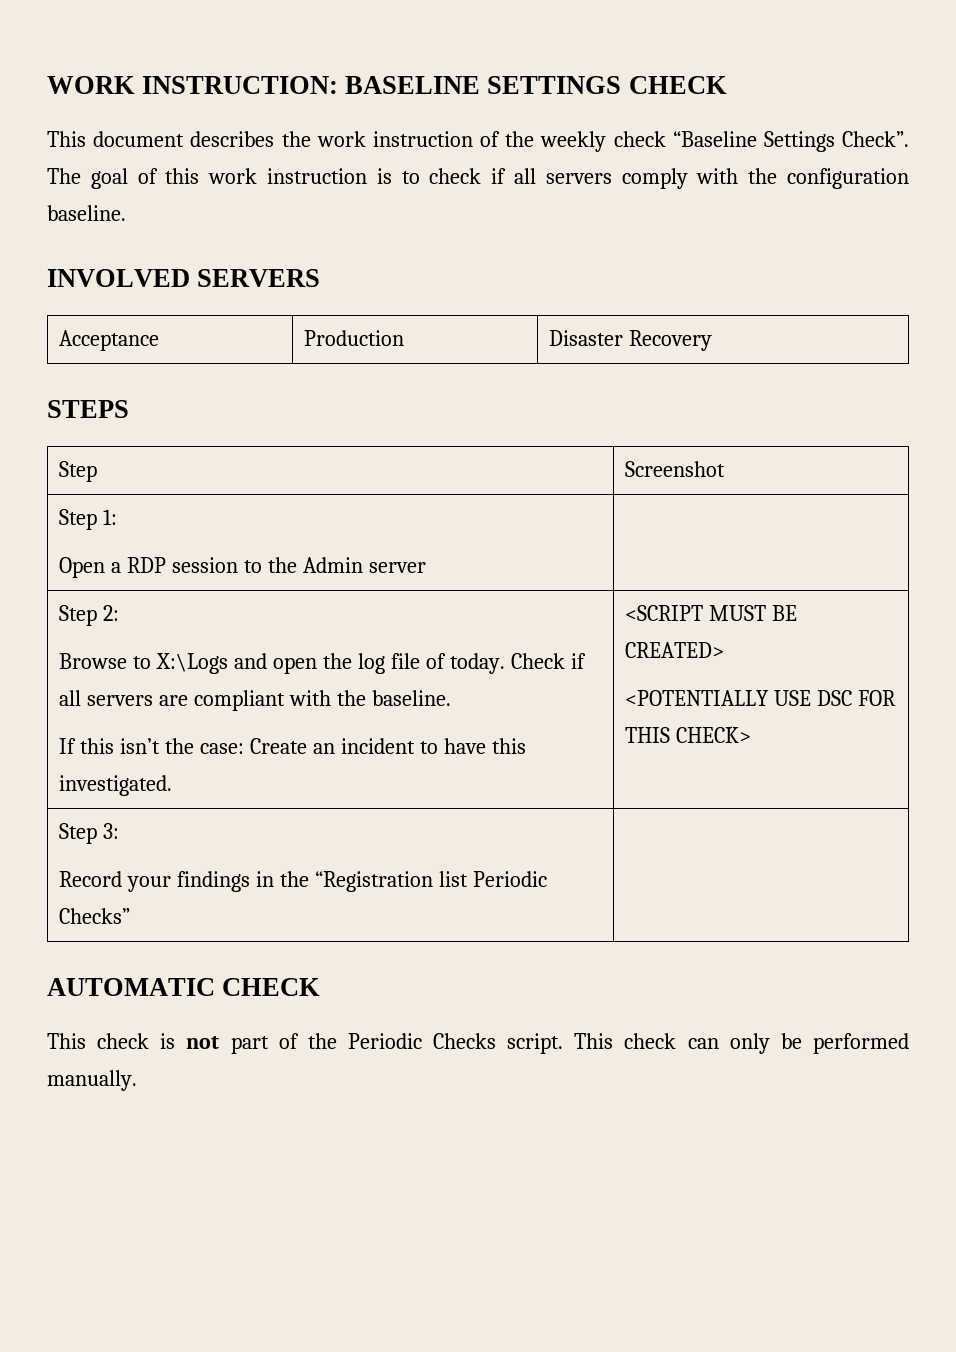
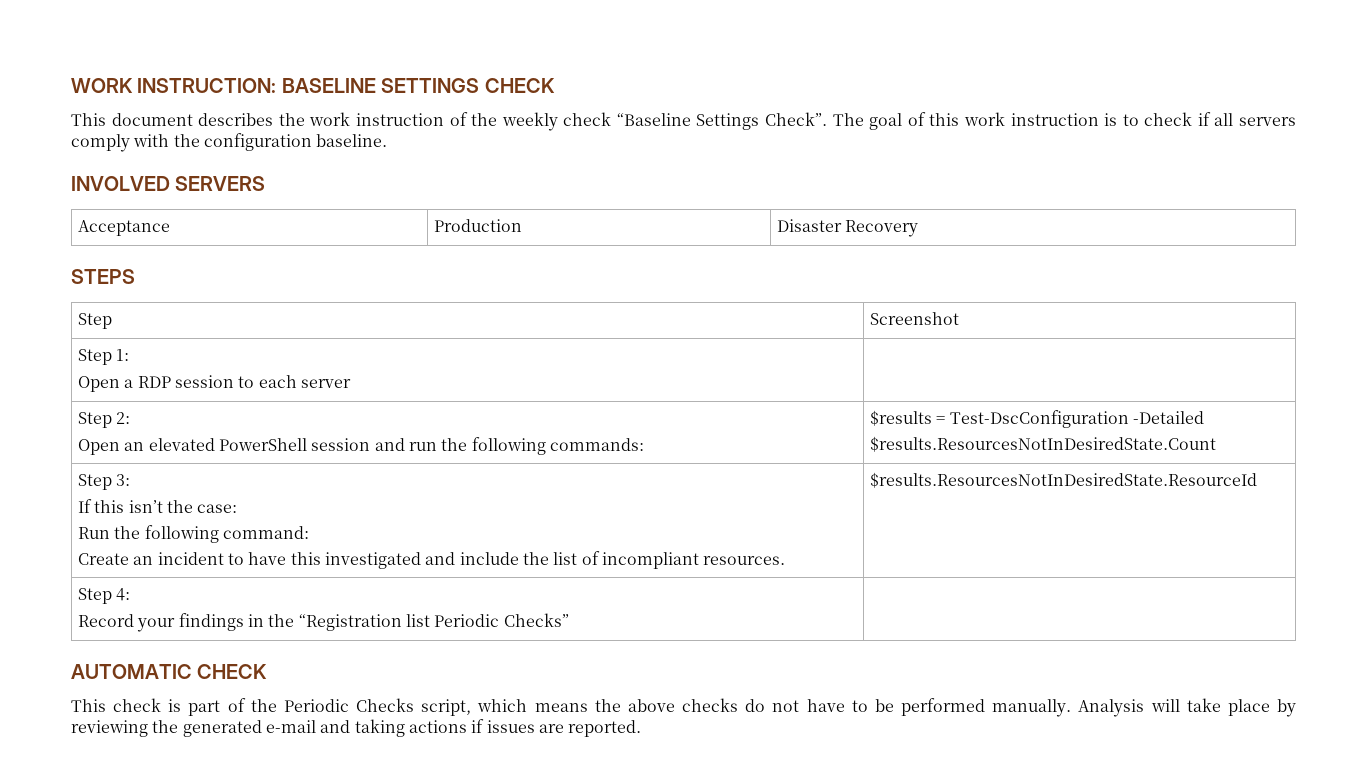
  Step 1:
- Open a RDP session to the Admin server |
+ Open a RDP session to each server |
- Browse to X:\Logs and open the log file of today. Check if all servers are compliant with the baseline.
- If this isn’t the case: Create an incident to have this investigated. | <SCRIPT MUST BE CREATED>
- <POTENTIALLY USE DSC FOR THIS CHECK>
+ Open an elevated PowerShell session and run the following commands: | $results = Test-DscConfiguration -Detailed
+ $results.ResourcesNotInDesiredState.Count
  Step 3:
+ If this isn’t the case:
+ Run the following command:
+ Create an incident to have this investigated and include the list of incompliant resources. | $results.ResourcesNotInDesiredState.ResourceId
+ Step 4:
- This check is not part of the Periodic Checks script. This check can only be performed manually.
+ This check is part of the Periodic Checks script, which means the above checks do not have to be performed manually. Analysis will take place by reviewing the generated e-mail and taking actions if issues are reported.

